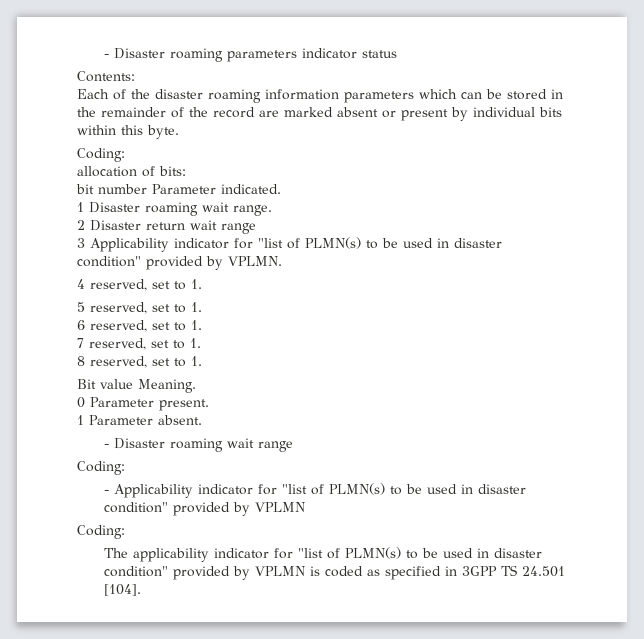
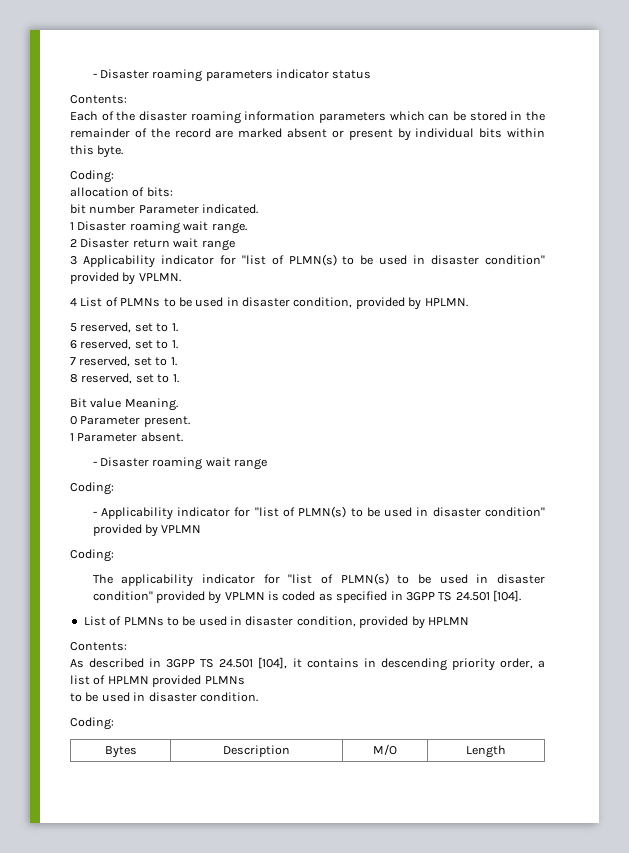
- 4 reserved, set to 1.
+ 4 List of PLMNs to be used in disaster condition, provided by HPLMN.
+ List of PLMNs to be used in disaster condition, provided by HPLMN
+ Contents:
+ As described in 3GPP TS 24.501 [104], it contains in descending priority order, a list of HPLMN provided PLMNs
+ to be used in disaster condition.
+ Coding:
+ Bytes | Description | M/O | Length

